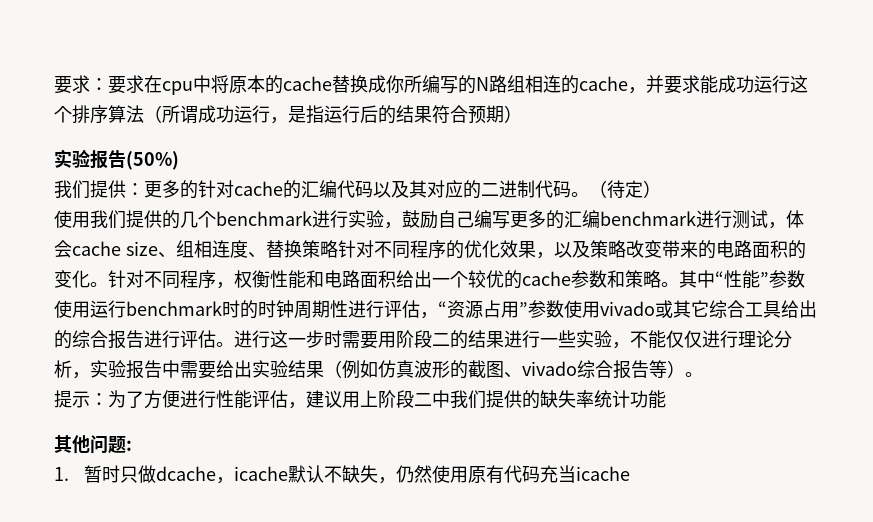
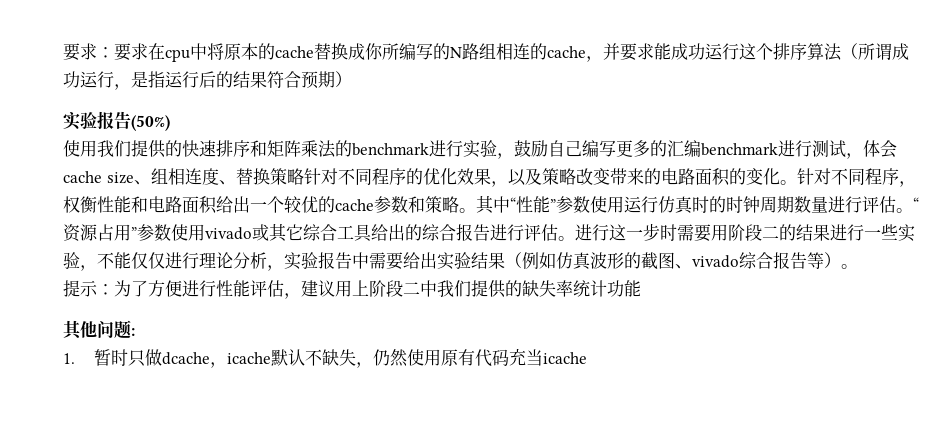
- 我们提供：更多的针对cache的汇编代码以及其对应的二进制代码。（待定）
- 使用我们提供的几个benchmark进行实验，鼓励自己编写更多的汇编benchmark进行测试，体会cache size、组相连度、替换策略针对不同程序的优化效果，以及策略改变带来的电路面积的变化。
+ 使用我们提供的快速排序和矩阵乘法的benchmark进行实验，鼓励自己编写更多的汇编benchmark进行测试，体会cache size、组相连度、替换策略针对不同程序的优化效果，以及策略改变带来的电路面积的变化。
- 其中“性能”参数使用运行benchmark时的时钟周期性进行评估，“资源占用”参数使用vivado或其它综合工具给出的综合报告进行评估。
+ 其中“性能”参数使用运行仿真时的时钟周期数量进行评估。“资源占用”参数使用vivado或其它综合工具给出的综合报告进行评估。

